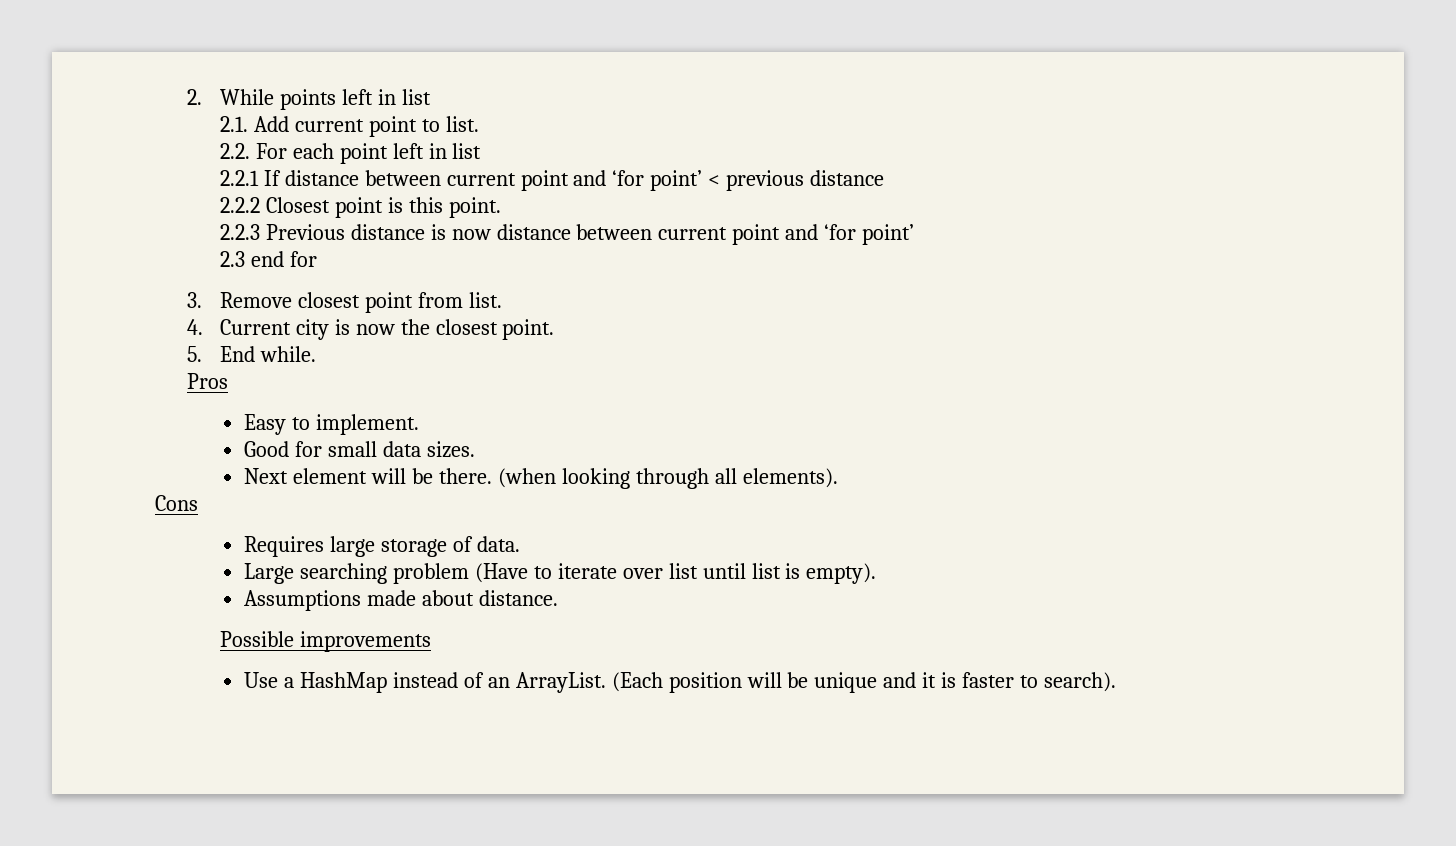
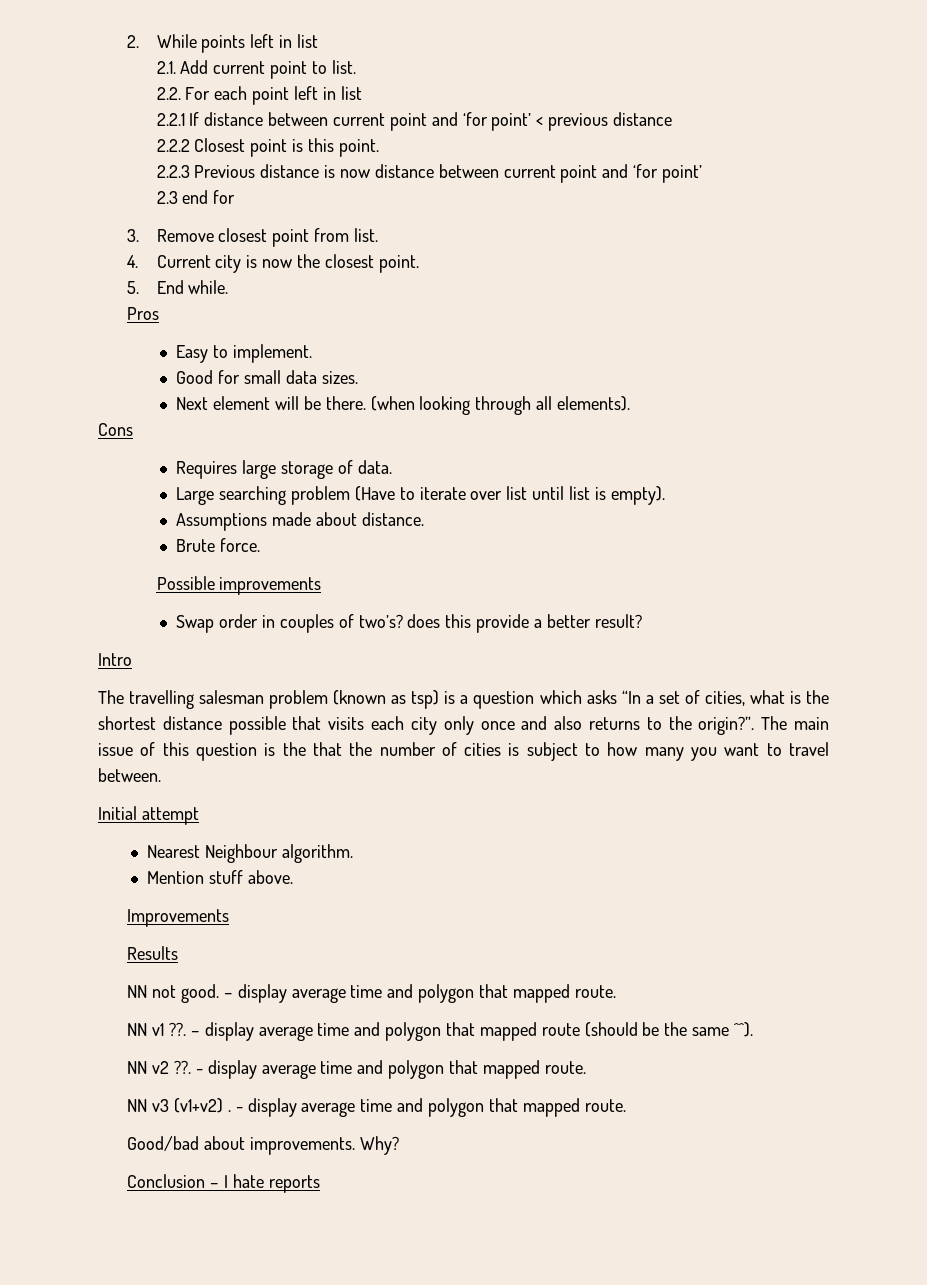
+ Brute force.
- Use a HashMap instead of an ArrayList. (Each position will be unique and it is faster to search).
+ Swap order in couples of two’s? does this provide a better result?
+ Intro
+ The travelling salesman problem (known as tsp) is a question which asks “In a set of cities, what is the shortest distance possible that visits each city only once and also returns to the origin?”. The main issue of this question is the that the number of cities is subject to how many you want to travel between.
+ Initial attempt
+ Nearest Neighbour algorithm.
+ Mention stuff above.
+ Improvements
+ Results
+ NN not good. – display average time and polygon that mapped route.
+ NN v1 ??. – display average time and polygon that mapped route (should be the same ^^).
+ NN v2 ??. - display average time and polygon that mapped route.
+ NN v3 (v1+v2) . - display average time and polygon that mapped route.
+ Good/bad about improvements. Why?
+ Conclusion – I hate reports

